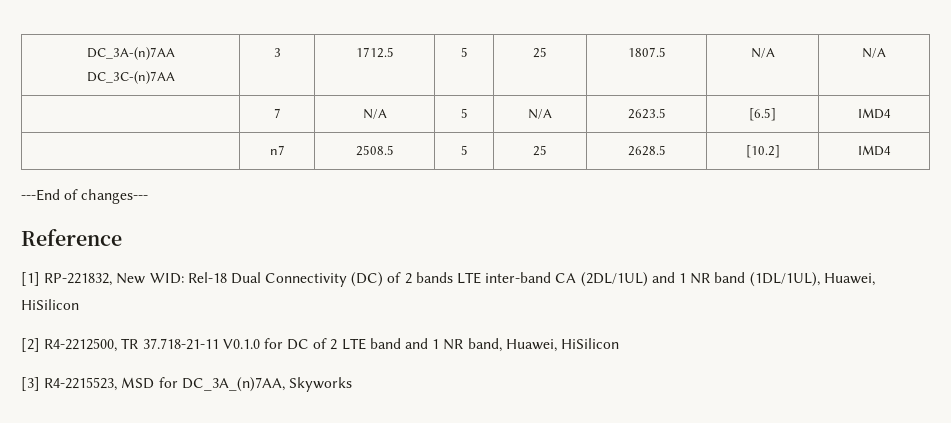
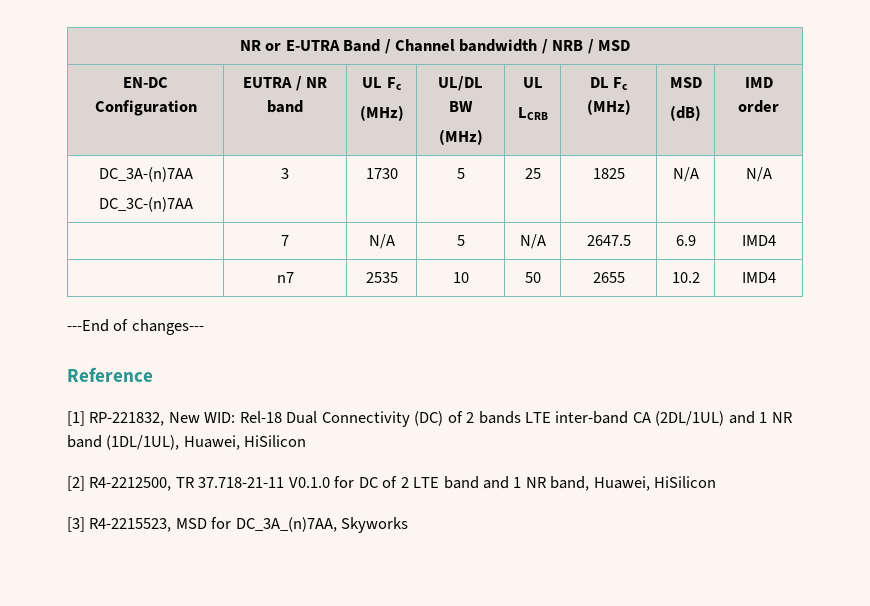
+ NR or E-UTRA Band / Channel bandwidth / NRB / MSD
+ EN-DC Configuration | EUTRA / NR band | UL Fc
+ (MHz) | UL/DL BW
+ (MHz) | UL
+ LCRB | DL Fc (MHz) | MSD
+ (dB) | IMD order
  DC_3A-(n)7AA
- DC_3C-(n)7AA | 3 | 1712.5 | 5 | 25 | 1807.5 | N/A | N/A
+ DC_3C-(n)7AA | 3 | 1730 | 5 | 25 | 1825 | N/A | N/A
- | 7 | N/A | 5 | N/A | 2623.5 | [6.5] | IMD4
+ | 7 | N/A | 5 | N/A | 2647.5 | 6.9 | IMD4
- | n7 | 2508.5 | 5 | 25 | 2628.5 | [10.2] | IMD4
+ | n7 | 2535 | 10 | 50 | 2655 | 10.2 | IMD4

